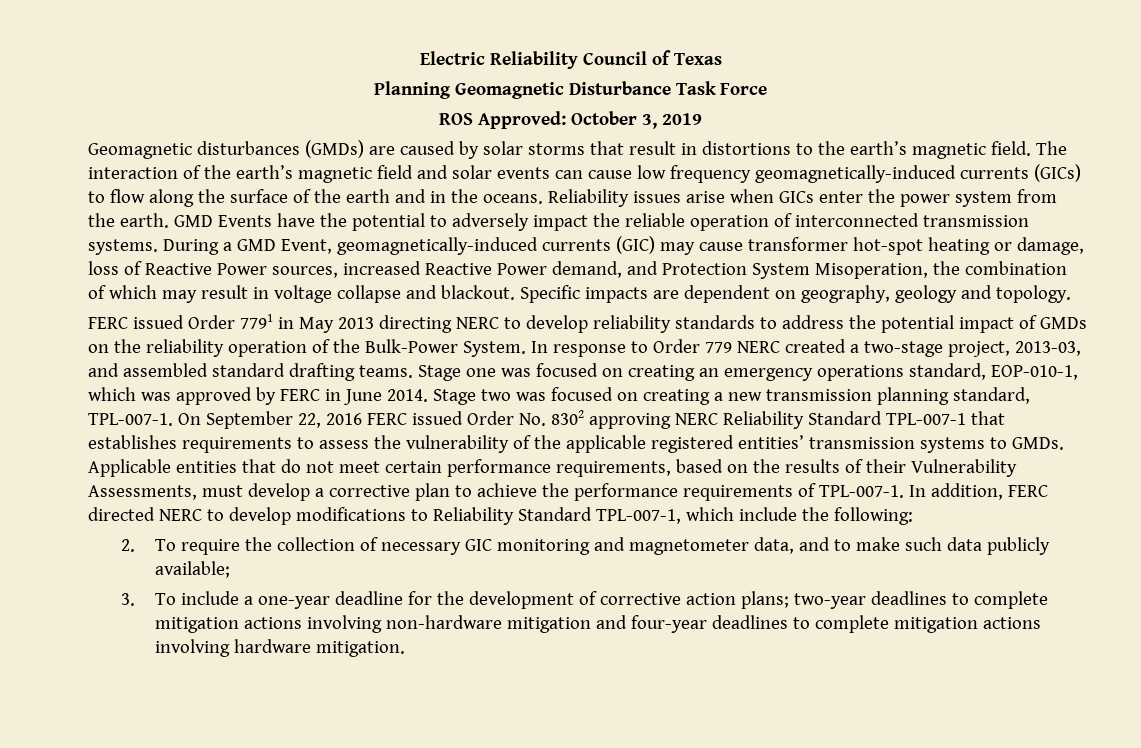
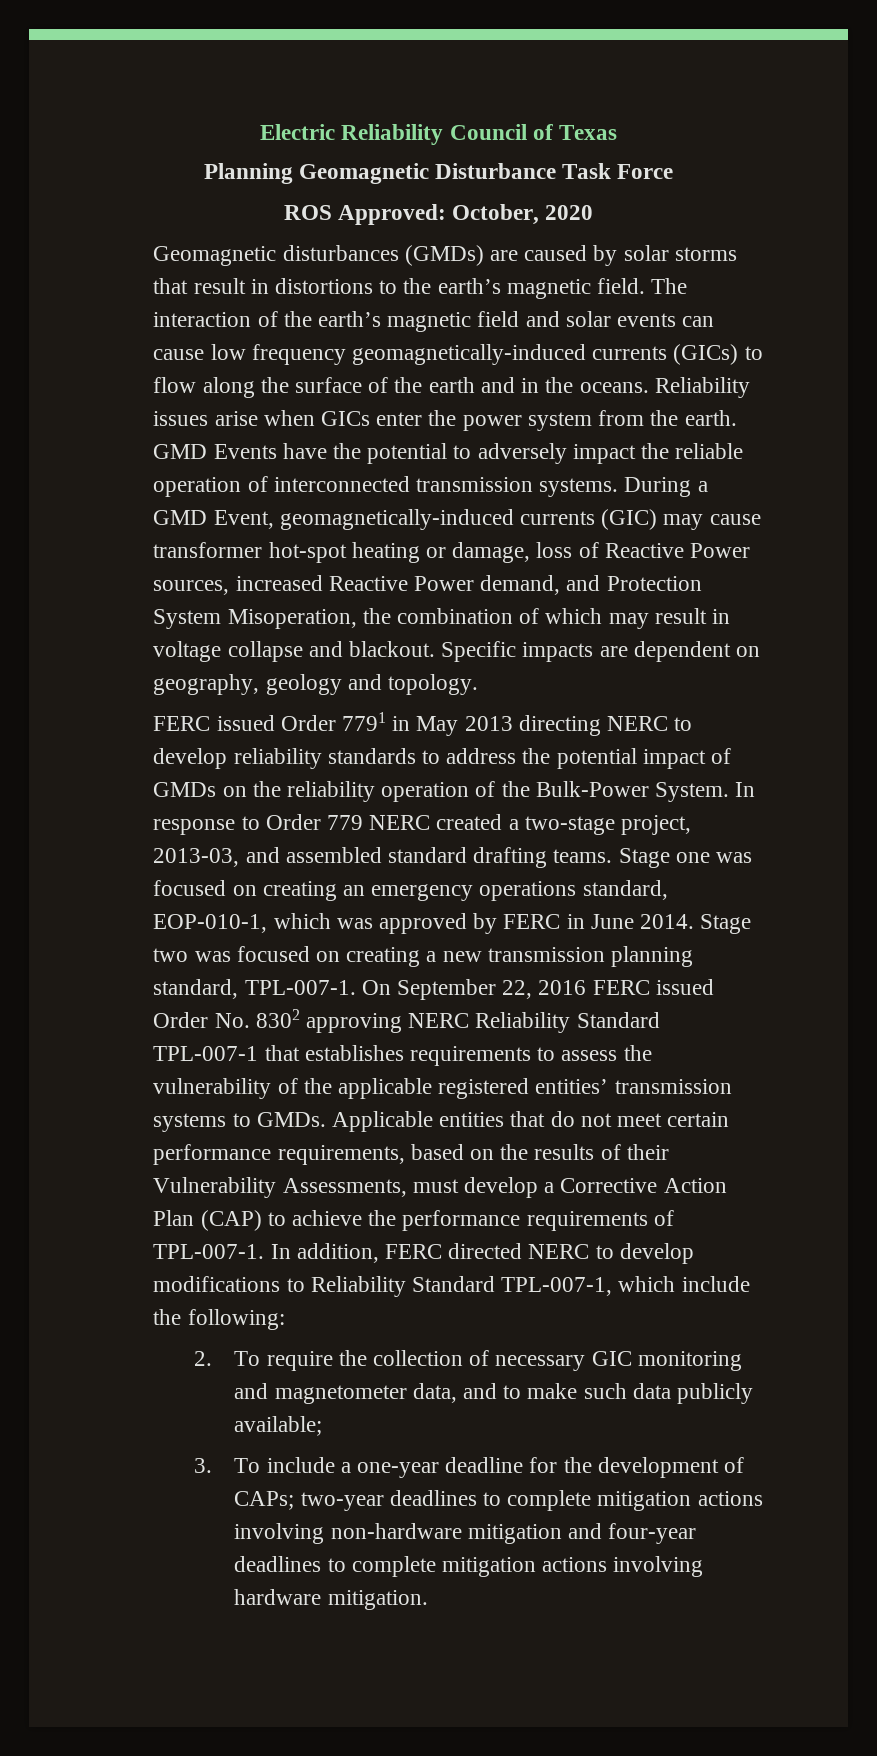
- ROS Approved: October 3, 2019
+ ROS Approved: October, 2020
- Applicable entities that do not meet certain performance requirements, based on the results of their Vulnerability Assessments, must develop a corrective plan to achieve the performance requirements of TPL-007-1.
+ Applicable entities that do not meet certain performance requirements, based on the results of their Vulnerability Assessments, must develop a Corrective Action Plan (CAP) to achieve the performance requirements of TPL-007-1.
- 3. To include a one-year deadline for the development of corrective action plans; two-year deadlines to complete mitigation actions involving non-hardware mitigation and four-year deadlines to complete mitigation actions involving hardware mitigation.
+ 3. To include a one-year deadline for the development of CAPs; two-year deadlines to complete mitigation actions involving non-hardware mitigation and four-year deadlines to complete mitigation actions involving hardware mitigation.

